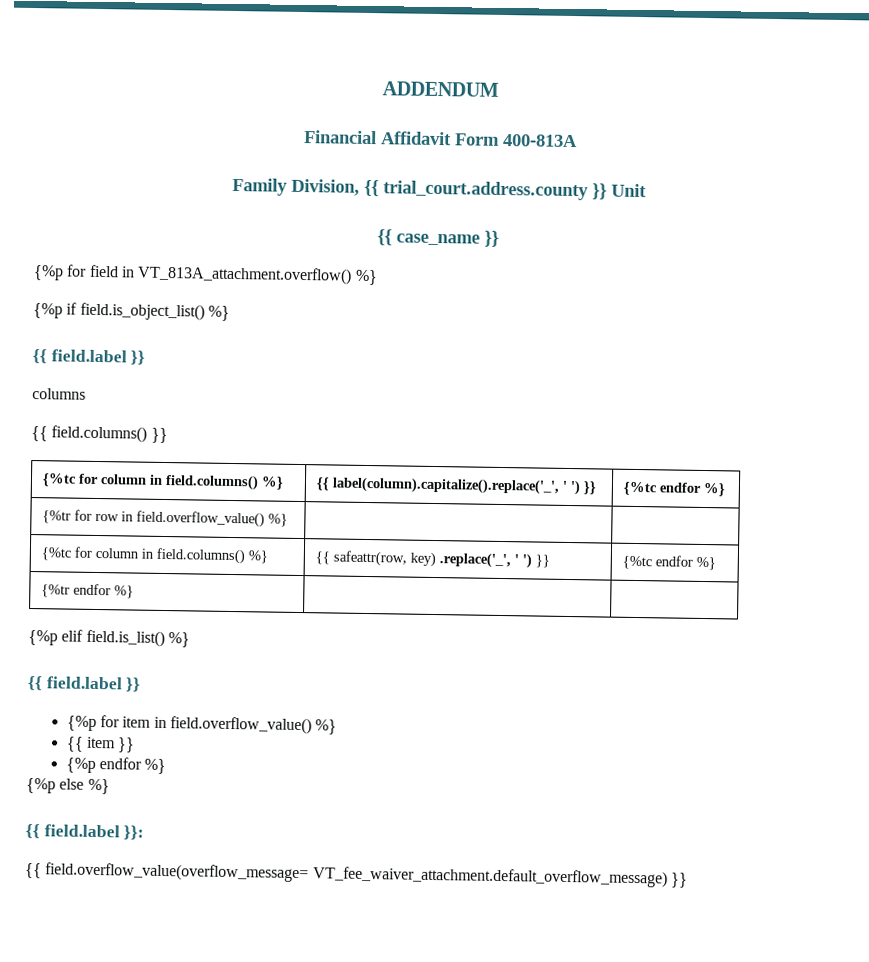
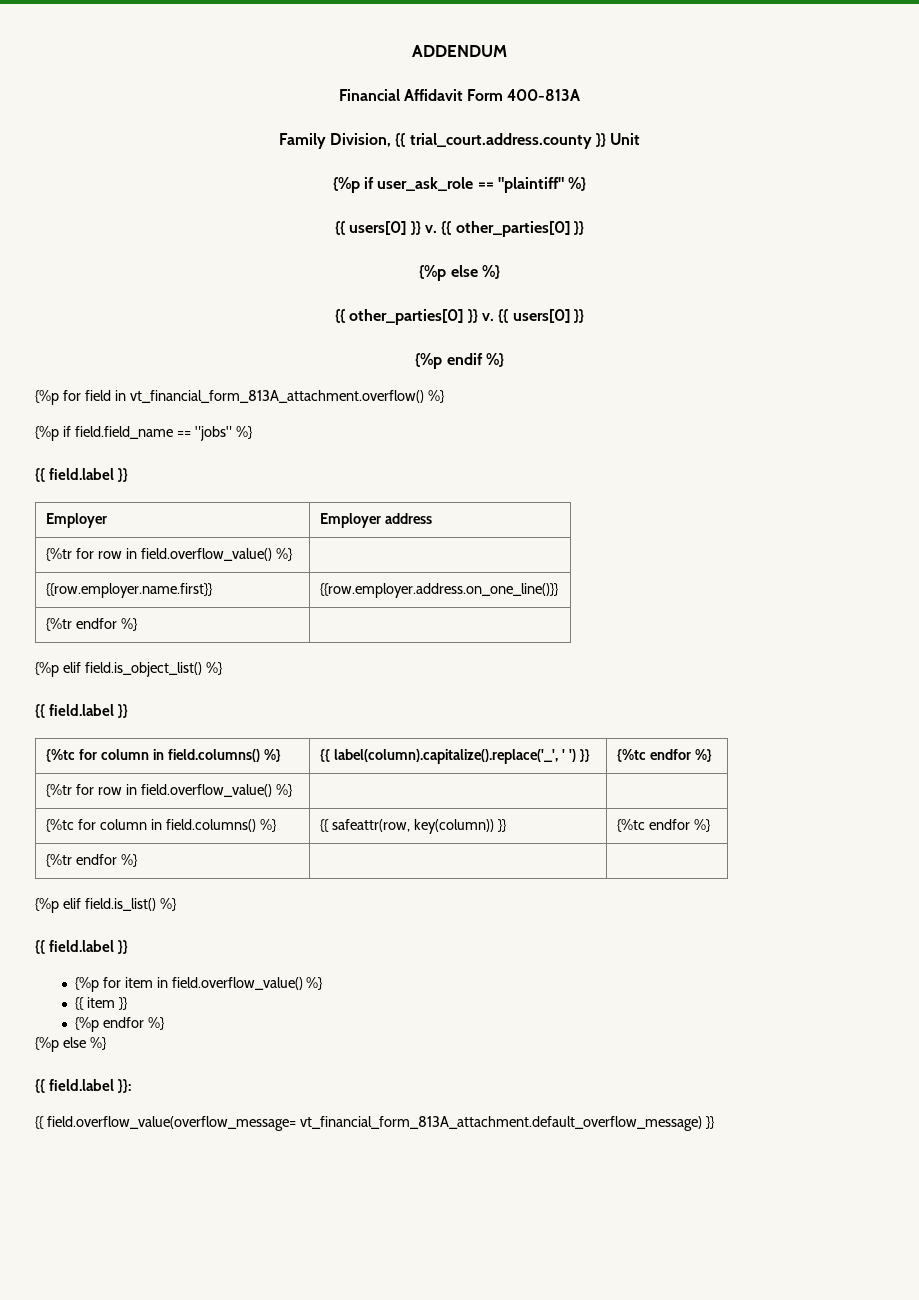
- {{ case_name }}
+ {%p if user_ask_role == "plaintiff" %}
+ {{ users[0] }} v. {{ other_parties[0] }}
+ {%p else %}
+ {{ other_parties[0] }} v. {{ users[0] }}
+ {%p endif %}
- {%p for field in VT_813A_attachment.overflow() %}
+ {%p for field in vt_financial_form_813A_attachment.overflow() %}
- {%p if field.is_object_list() %}
+ {%p if field.field_name == "jobs" %}
+ {{ field.label }}
+ Employer | Employer address
+ {%tr for row in field.overflow_value() %} |
+ {{row.employer.name.first}} | {{row.employer.address.on_one_line()}}
+ {%tr endfor %} |
+ {%p elif field.is_object_list() %}
- columns
- {{ field.columns() }}
- {%tc for column in field.columns() %} | {{ safeattr(row, key) .replace('_', ' ') }} | {%tc endfor %}
+ {%tc for column in field.columns() %} | {{ safeattr(row, key(column)) }} | {%tc endfor %}
- {{ field.overflow_value(overflow_message= VT_fee_waiver_attachment.default_overflow_message) }}
+ {{ field.overflow_value(overflow_message= vt_financial_form_813A_attachment.default_overflow_message) }}

